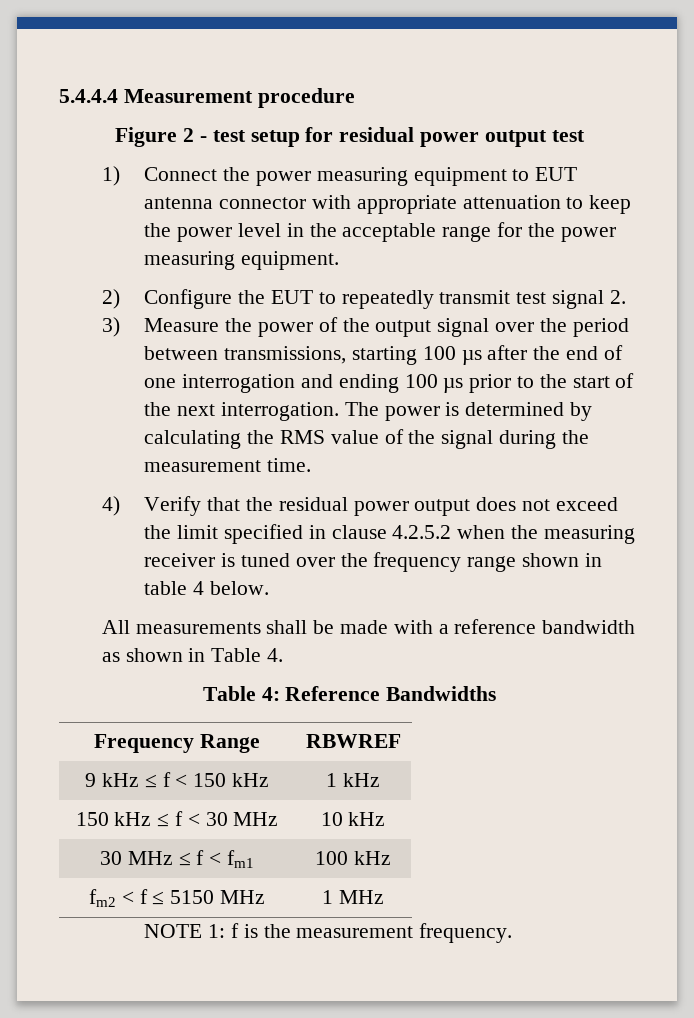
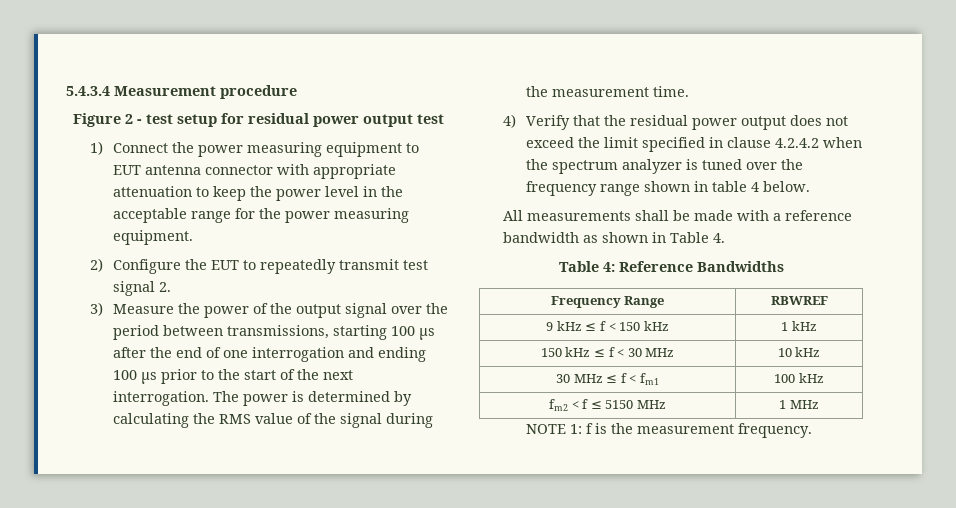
- 5.4.4.4 Measurement procedure
+ 5.4.3.4 Measurement procedure
- 4) Verify that the residual power output does not exceed the limit specified in clause 4.2.5.2 when the measuring receiver is tuned over the frequency range shown in table 4 below.
+ 4) Verify that the residual power output does not exceed the limit specified in clause 4.2.4.2 when the spectrum analyzer is tuned over the frequency range shown in table 4 below.

